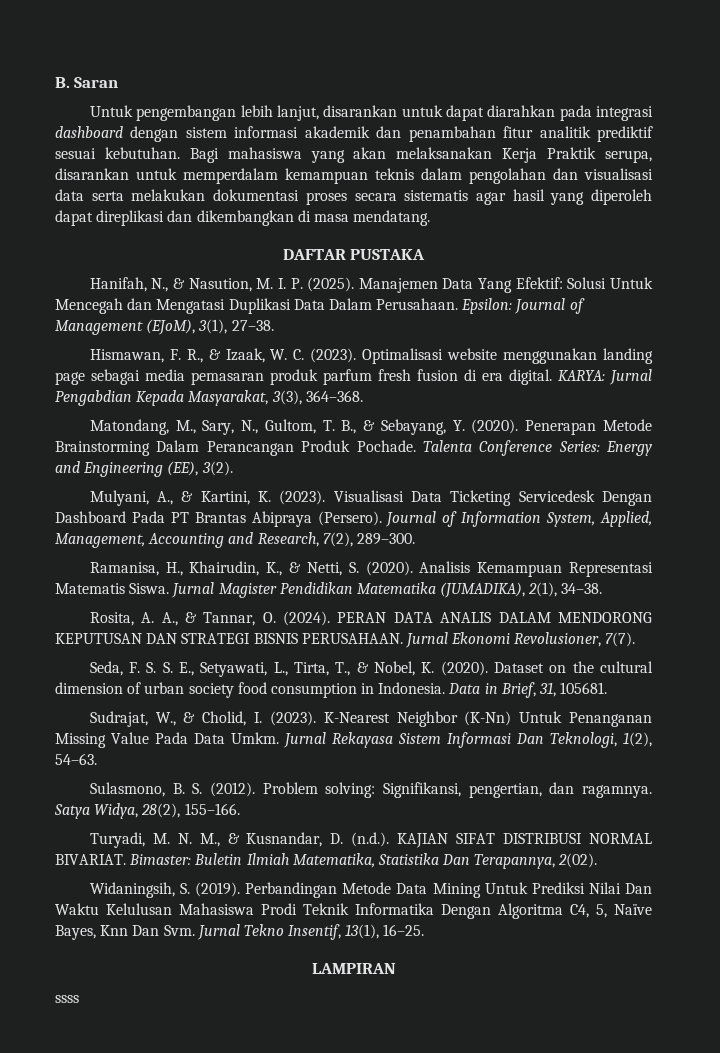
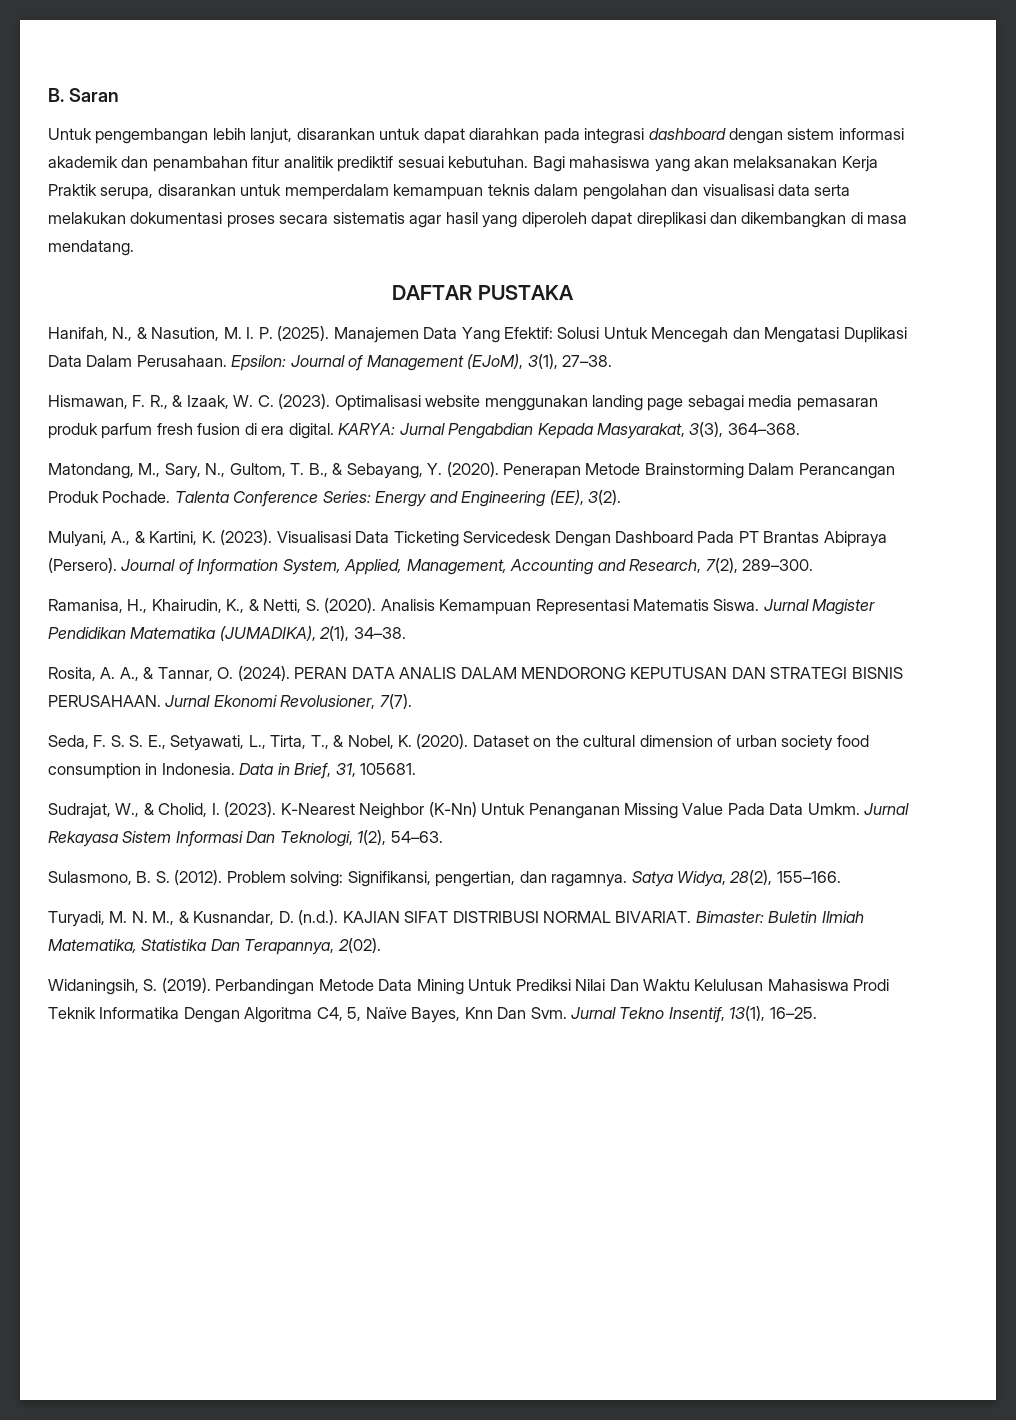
- LAMPIRAN
- ssss

